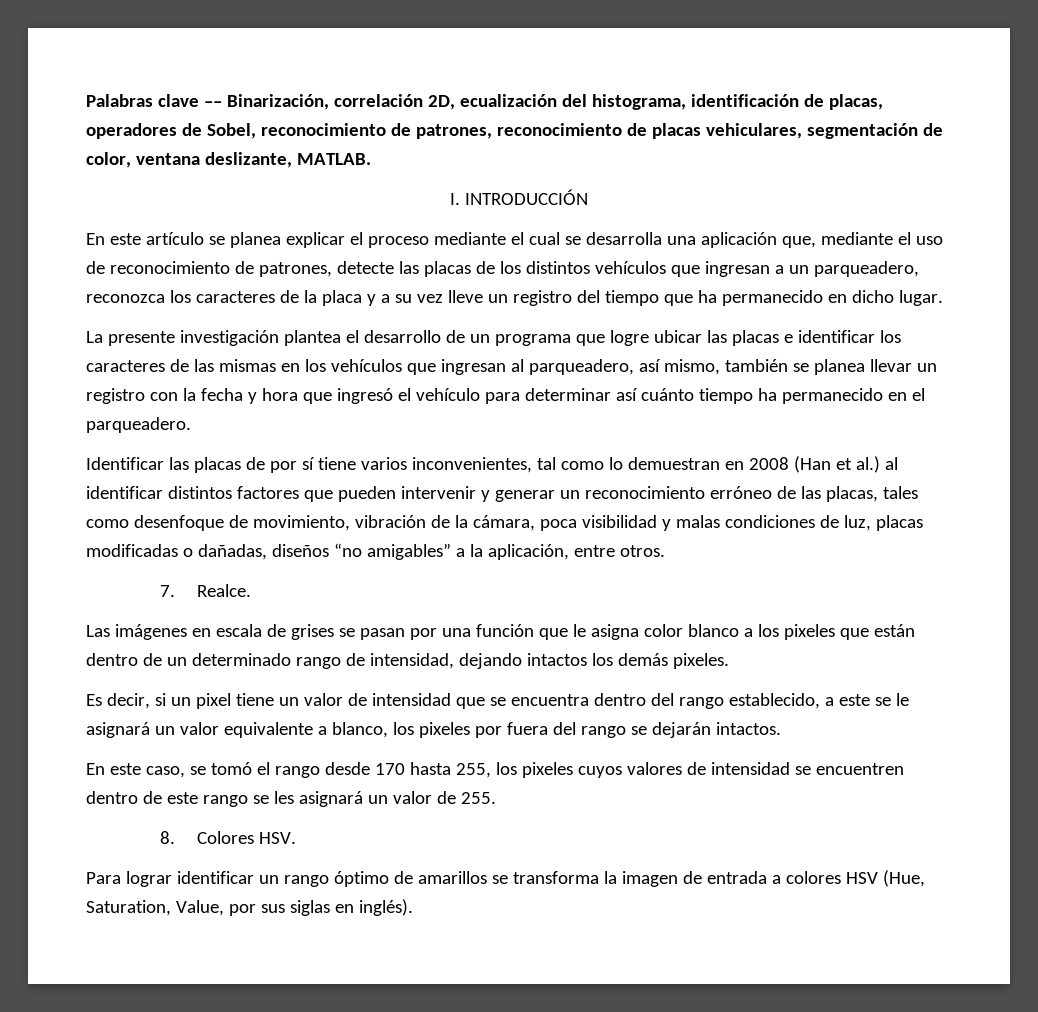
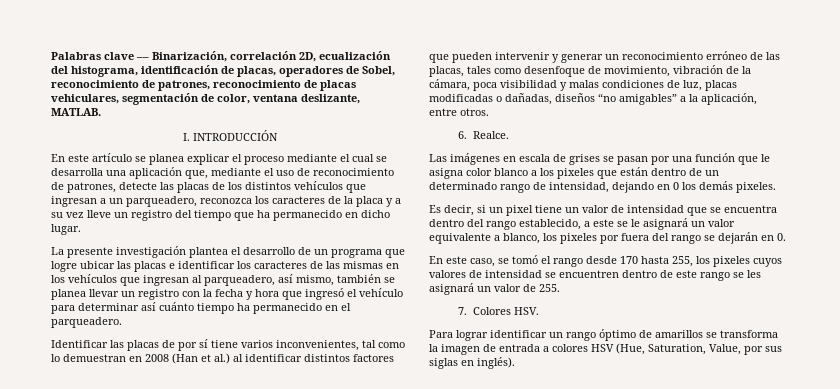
- 7. Realce.
+ 6. Realce.
- Las imágenes en escala de grises se pasan por una función que le asigna color blanco a los pixeles que están dentro de un determinado rango de intensidad, dejando intactos los demás pixeles.
+ Las imágenes en escala de grises se pasan por una función que le asigna color blanco a los pixeles que están dentro de un determinado rango de intensidad, dejando en 0 los demás pixeles.
- Es decir, si un pixel tiene un valor de intensidad que se encuentra dentro del rango establecido, a este se le asignará un valor equivalente a blanco, los pixeles por fuera del rango se dejarán intactos.
+ Es decir, si un pixel tiene un valor de intensidad que se encuentra dentro del rango establecido, a este se le asignará un valor equivalente a blanco, los pixeles por fuera del rango se dejarán en 0.
- 8. Colores HSV.
+ 7. Colores HSV.

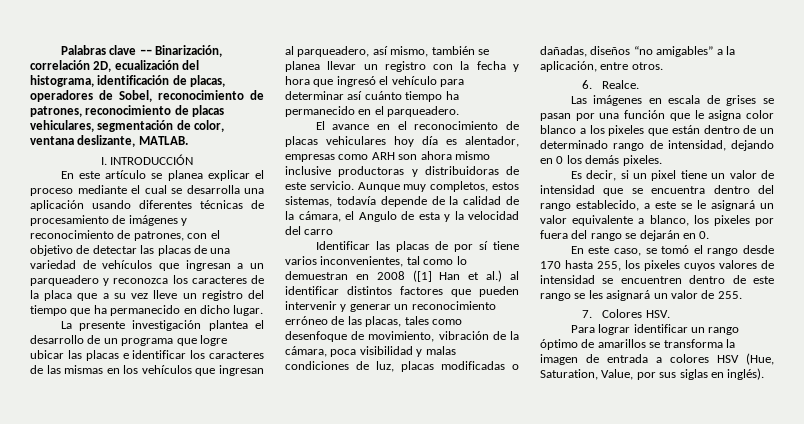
- En este artículo se planea explicar el proceso mediante el cual se desarrolla una aplicación que, mediante el uso de reconocimiento de patrones, detecte las placas de los distintos vehículos que ingresan a un parqueadero, reconozca los caracteres de la placa y a su vez lleve un registro del tiempo que ha permanecido en dicho lugar.
+ En este artículo se planea explicar el proceso mediante el cual se desarrolla una aplicación usando diferentes técnicas de procesamiento de imágenes y reconocimiento de patrones, con el objetivo de detectar las placas de una variedad de vehículos que ingresan a un parqueadero y reconozca los caracteres de la placa que a su vez lleve un registro del tiempo que ha permanecido en dicho lugar.
+ El avance en el reconocimiento de placas vehiculares hoy día es alentador, empresas como ARH son ahora mismo inclusive productoras y distribuidoras de este servicio. Aunque muy completos, estos sistemas, todavía depende de la calidad de la cámara, el Angulo de esta y la velocidad del carro
- Identificar las placas de por sí tiene varios inconvenientes, tal como lo demuestran en 2008 (Han et al.) al identificar distintos factores que pueden intervenir y generar un reconocimiento erróneo de las placas, tales como desenfoque de movimiento, vibración de la cámara, poca visibilidad y malas condiciones de luz, placas modificadas o dañadas, diseños “no amigables” a la aplicación, entre otros.
+ Identificar las placas de por sí tiene varios inconvenientes, tal como lo demuestran en 2008 ([1] Han et al.) al identificar distintos factores que pueden intervenir y generar un reconocimiento erróneo de las placas, tales como desenfoque de movimiento, vibración de la cámara, poca visibilidad y malas condiciones de luz, placas modificadas o dañadas, diseños “no amigables” a la aplicación, entre otros.

